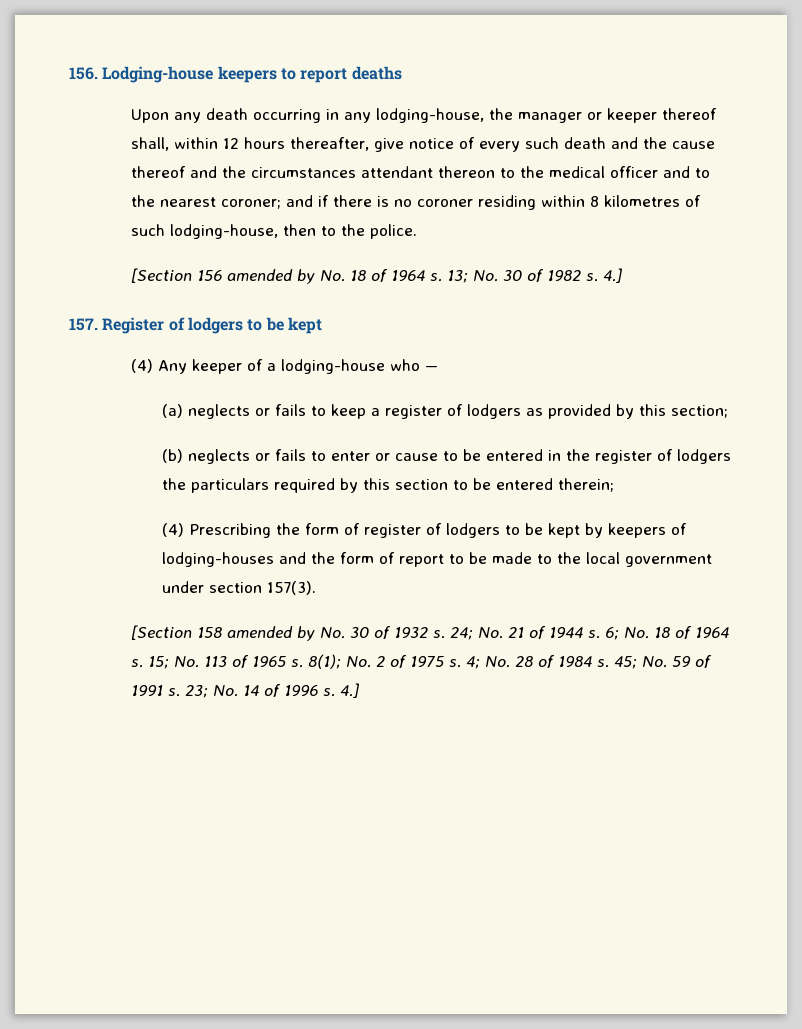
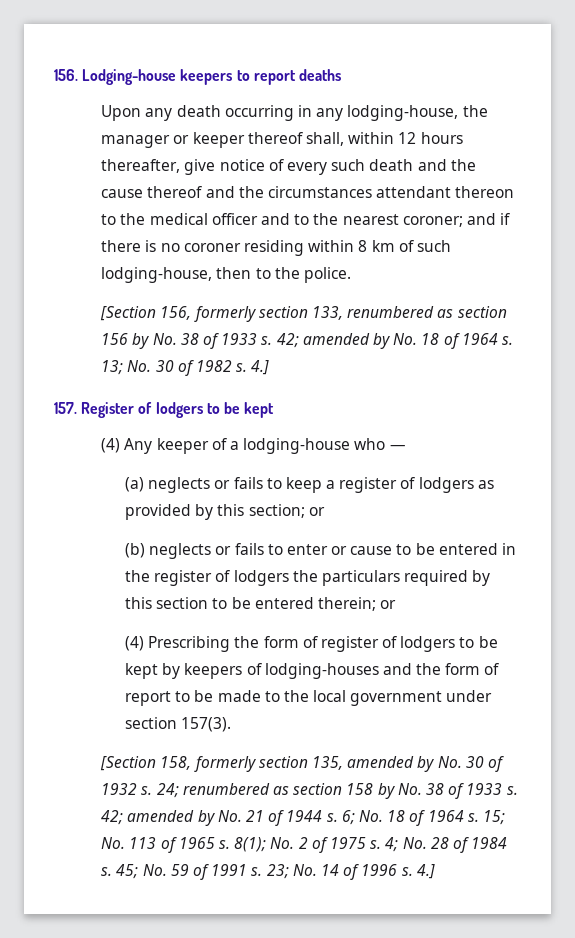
- Upon any death occurring in any lodging-house, the manager or keeper thereof shall, within 12 hours thereafter, give notice of every such death and the cause thereof and the circumstances attendant thereon to the medical officer and to the nearest coroner; and if there is no coroner residing within 8 kilometres of such lodging-house, then to the police.
+ Upon any death occurring in any lodging-house, the manager or keeper thereof shall, within 12 hours thereafter, give notice of every such death and the cause thereof and the circumstances attendant thereon to the medical officer and to the nearest coroner; and if there is no coroner residing within 8 km of such lodging-house, then to the police.
- [Section 156 amended by No. 18 of 1964 s.
+ [Section 156, formerly section 133, renumbered as section 156 by No. 38 of 1933 s. 42; amended by No. 18 of 1964 s.
- (a) neglects or fails to keep a register of lodgers as provided by this section;
+ (a) neglects or fails to keep a register of lodgers as provided by this section; or
- (b) neglects or fails to enter or cause to be entered in the register of lodgers the particulars required by this section to be entered therein;
+ (b) neglects or fails to enter or cause to be entered in the register of lodgers the particulars required by this section to be entered therein; or
- [Section 158 amended by No. 30 of 1932 s.
+ [Section 158, formerly section 135, amended by No. 30 of 1932 s.
- 24; No. 21 of 1944 s.
+ 24; renumbered as section 158 by No. 38 of 1933 s. 42; amended by No. 21 of 1944 s.

